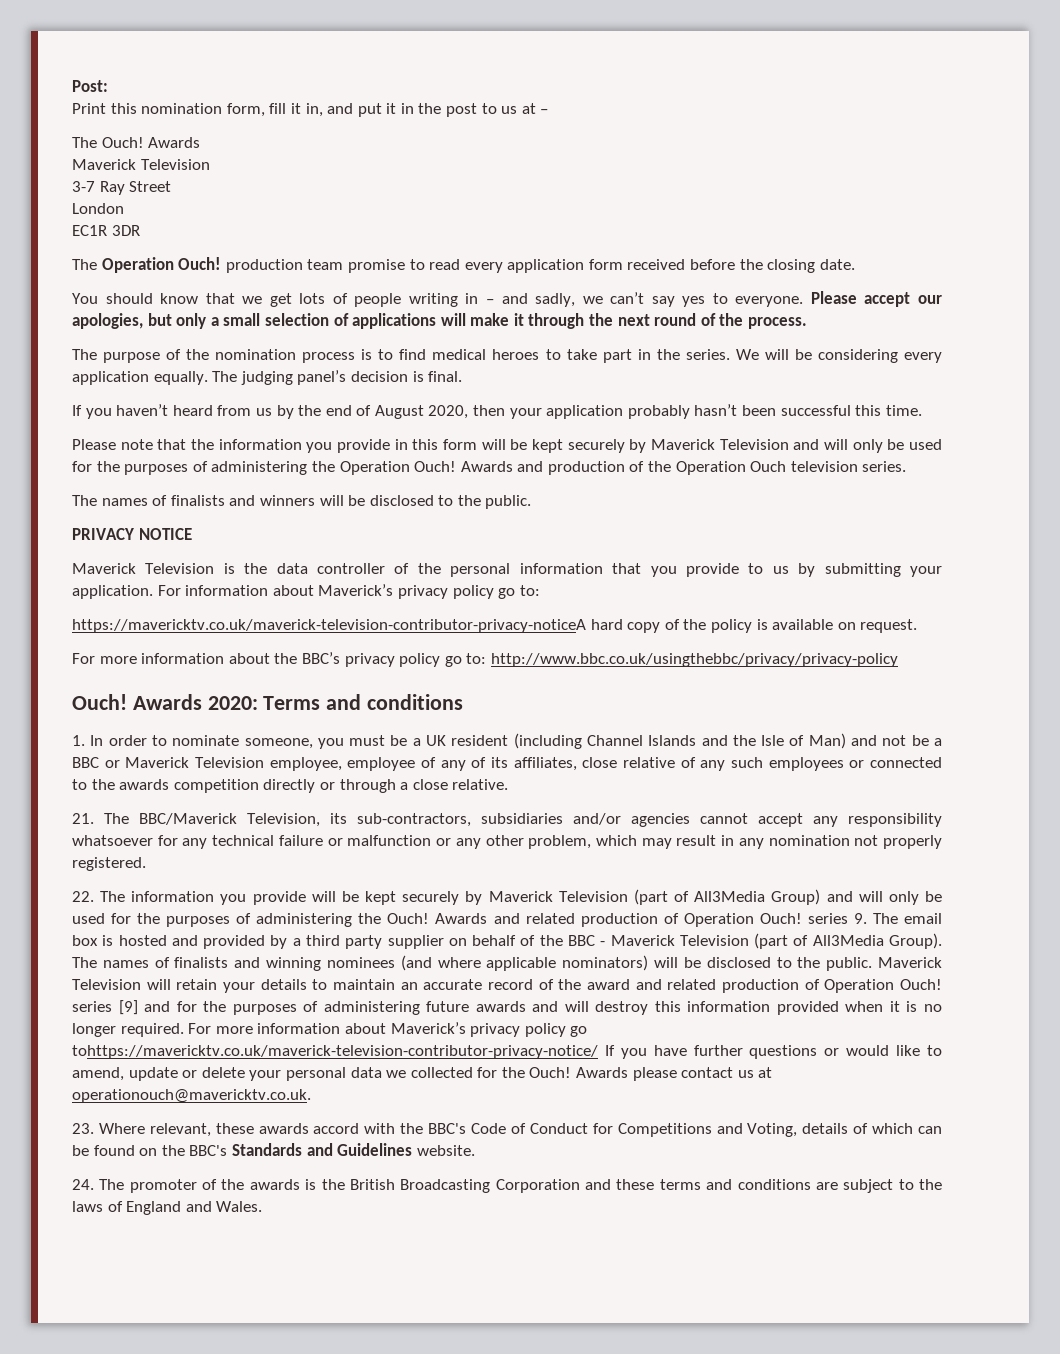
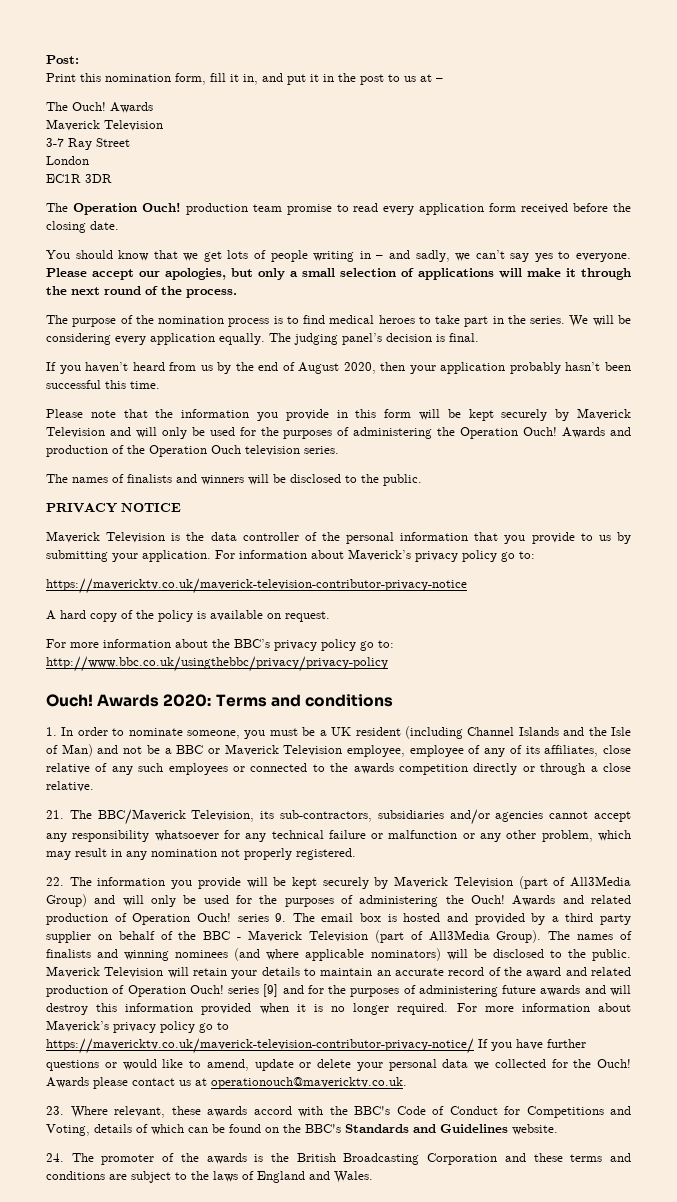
- https://mavericktv.co.uk/maverick-television-contributor-privacy-noticeA hard copy of the policy is available on request.
+ https://mavericktv.co.uk/maverick-television-contributor-privacy-notice
+ A hard copy of the policy is available on request.
- For more information about Maverick’s privacy policy go tohttps://mavericktv.co.uk/maverick-television-contributor-privacy-notice/ If you have further questions or would like to amend, update or delete your personal data we collected for the Ouch!
+ For more information about Maverick’s privacy policy go to https://mavericktv.co.uk/maverick-television-contributor-privacy-notice/ If you have further questions or would like to amend, update or delete your personal data we collected for the Ouch!

